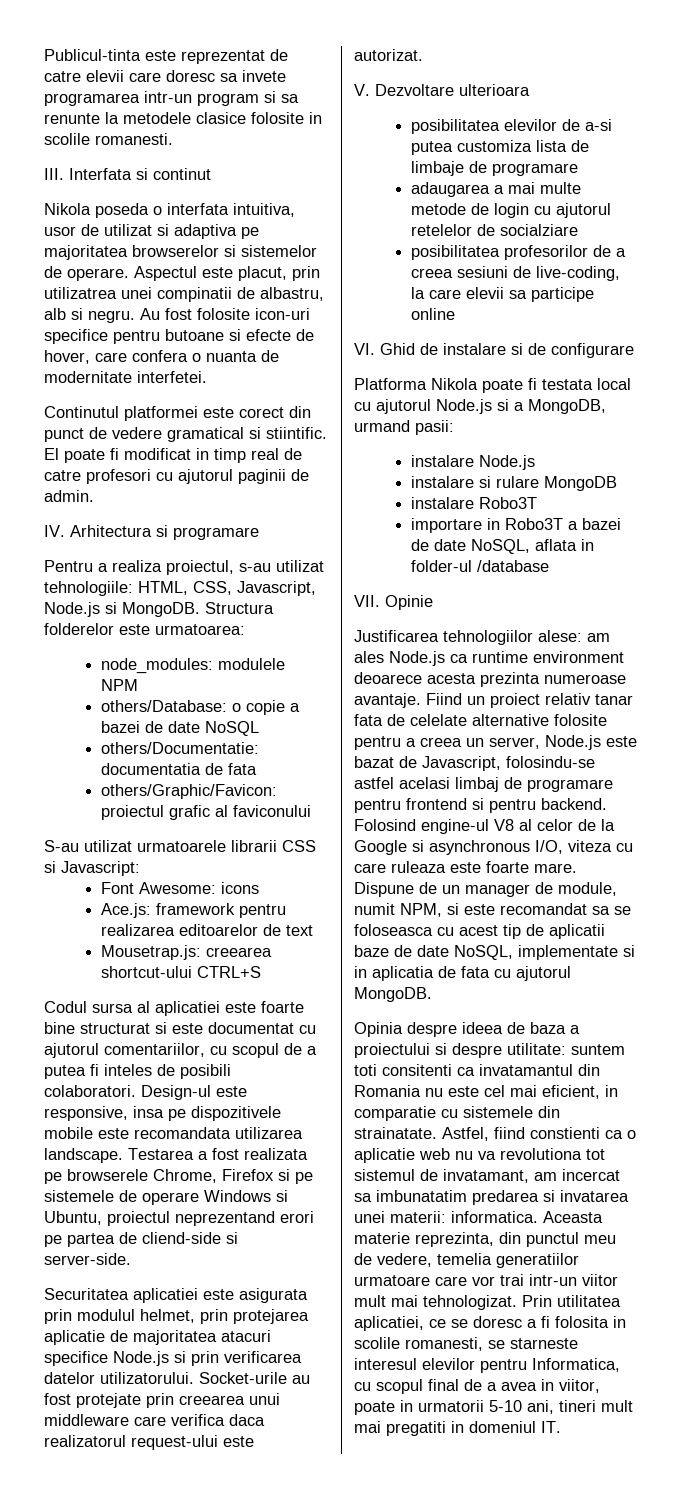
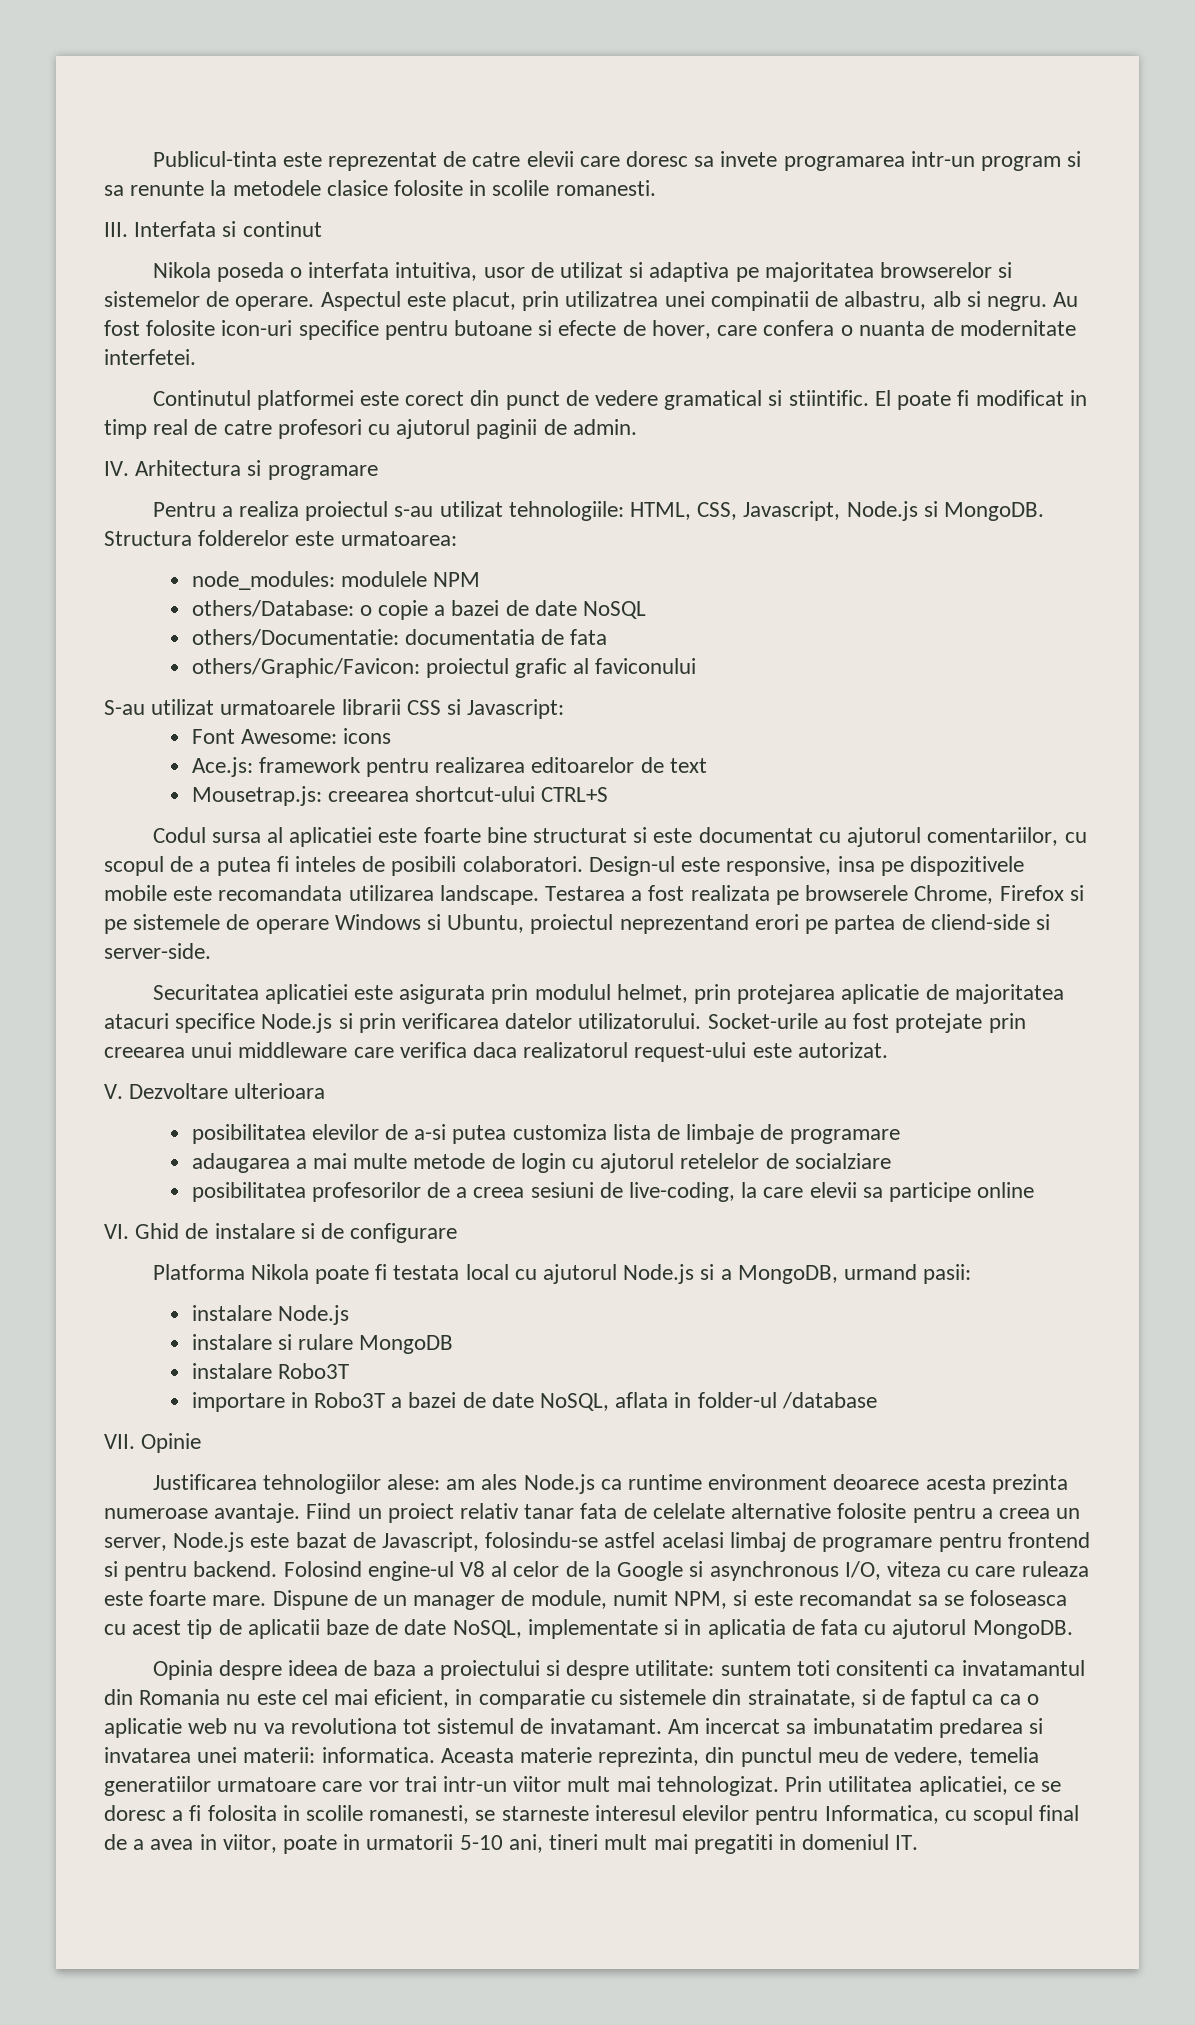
- Pentru a realiza proiectul, s-au utilizat tehnologiile: HTML, CSS, Javascript, Node.js si MongoDB.
+ Pentru a realiza proiectul s-au utilizat tehnologiile: HTML, CSS, Javascript, Node.js si MongoDB.
- Opinia despre ideea de baza a proiectului si despre utilitate: suntem toti consitenti ca invatamantul din Romania nu este cel mai eficient, in comparatie cu sistemele din strainatate. Astfel, fiind constienti ca o aplicatie web nu va revolutiona tot sistemul de invatamant, am incercat sa imbunatatim predarea si invatarea unei materii: informatica.
+ Opinia despre ideea de baza a proiectului si despre utilitate: suntem toti consitenti ca invatamantul din Romania nu este cel mai eficient, in comparatie cu sistemele din strainatate, si de faptul ca ca o aplicatie web nu va revolutiona tot sistemul de invatamant. Am incercat sa imbunatatim predarea si invatarea unei materii: informatica.

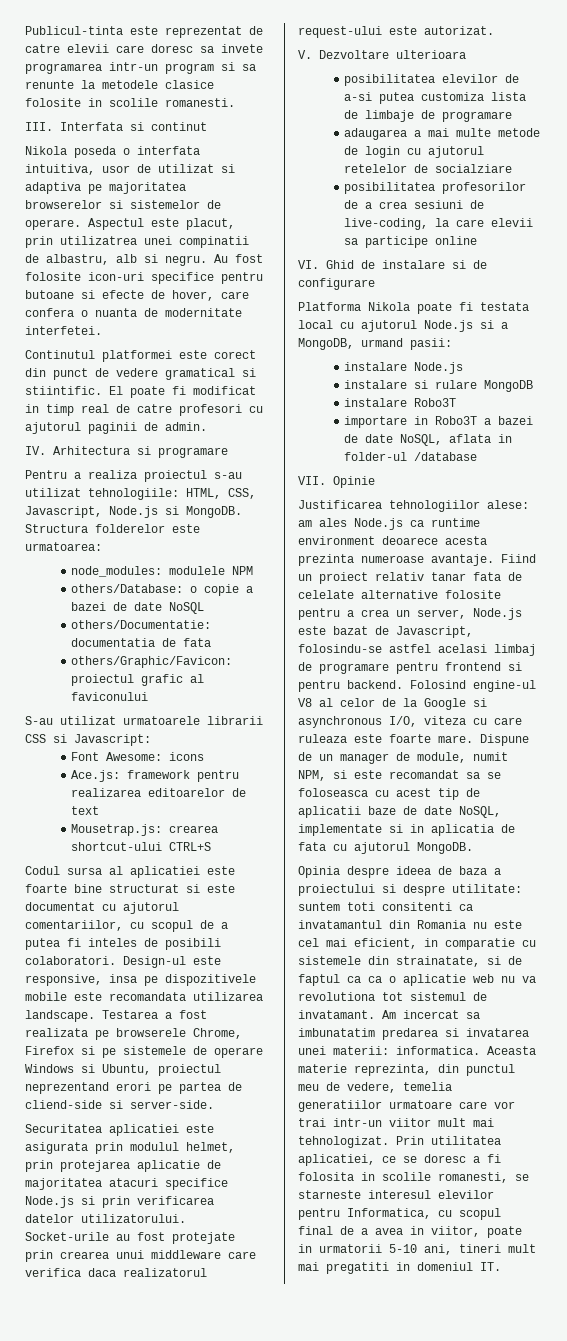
- Mousetrap.js: creearea shortcut-ului CTRL+S
+ Mousetrap.js: crearea shortcut-ului CTRL+S
- Socket-urile au fost protejate prin creearea unui middleware care verifica daca realizatorul request-ului este autorizat.
+ Socket-urile au fost protejate prin crearea unui middleware care verifica daca realizatorul request-ului este autorizat.
- posibilitatea profesorilor de a creea sesiuni de live-coding, la care elevii sa participe online
+ posibilitatea profesorilor de a crea sesiuni de live-coding, la care elevii sa participe online
- Fiind un proiect relativ tanar fata de celelate alternative folosite pentru a creea un server, Node.js este bazat de Javascript, folosindu-se astfel acelasi limbaj de programare pentru frontend si pentru backend.
+ Fiind un proiect relativ tanar fata de celelate alternative folosite pentru a crea un server, Node.js este bazat de Javascript, folosindu-se astfel acelasi limbaj de programare pentru frontend si pentru backend.

